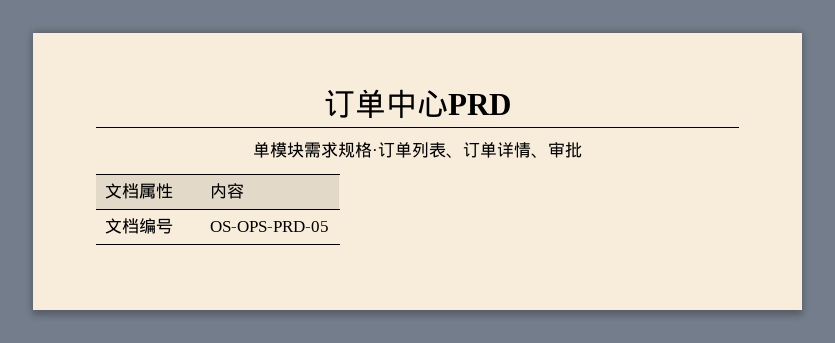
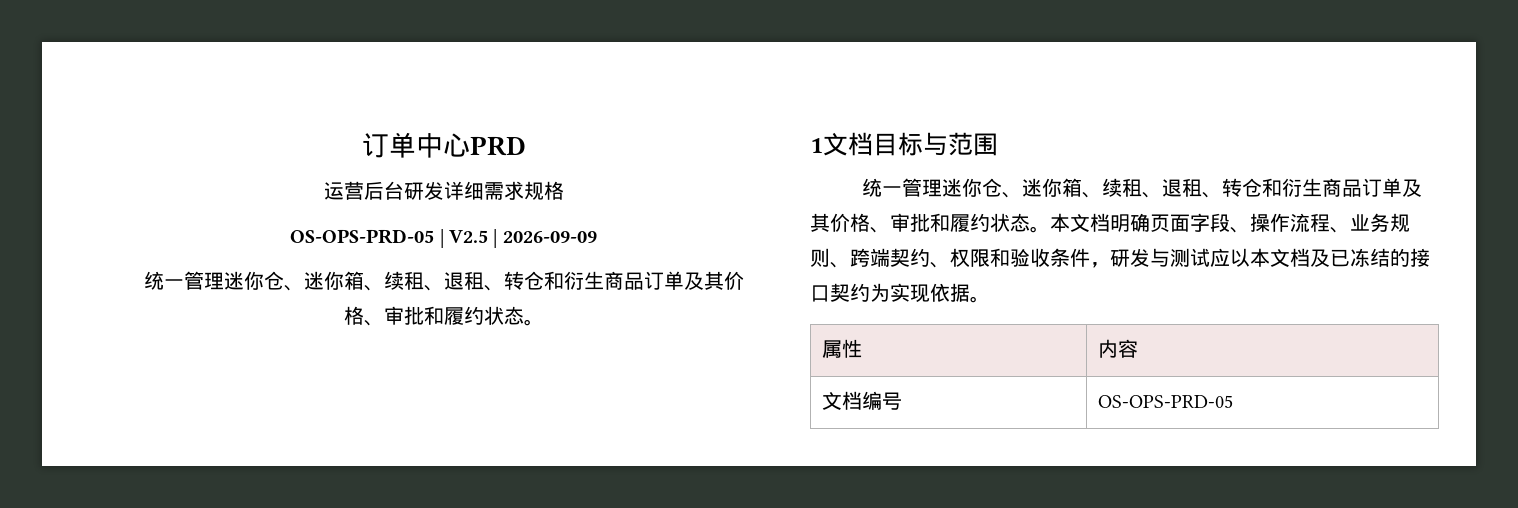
- 单模块需求规格·订单列表、订单详情、审批
- 文档属性 | 内容
+ 运营后台研发详细需求规格
+ OS-OPS-PRD-05 | V2.5 | 2026-09-09
+ 统一管理迷你仓、迷你箱、续租、退租、转仓和衍生商品订单及其价格、审批和履约状态。
+ 1文档目标与范围
+ 统一管理迷你仓、迷你箱、续租、退租、转仓和衍生商品订单及其价格、审批和履约状态。本文档明确页面字段、操作流程、业务规则、跨端契约、权限和验收条件，研发与测试应以本文档及已冻结的接口契约为实现依据。
+ 属性 | 内容

